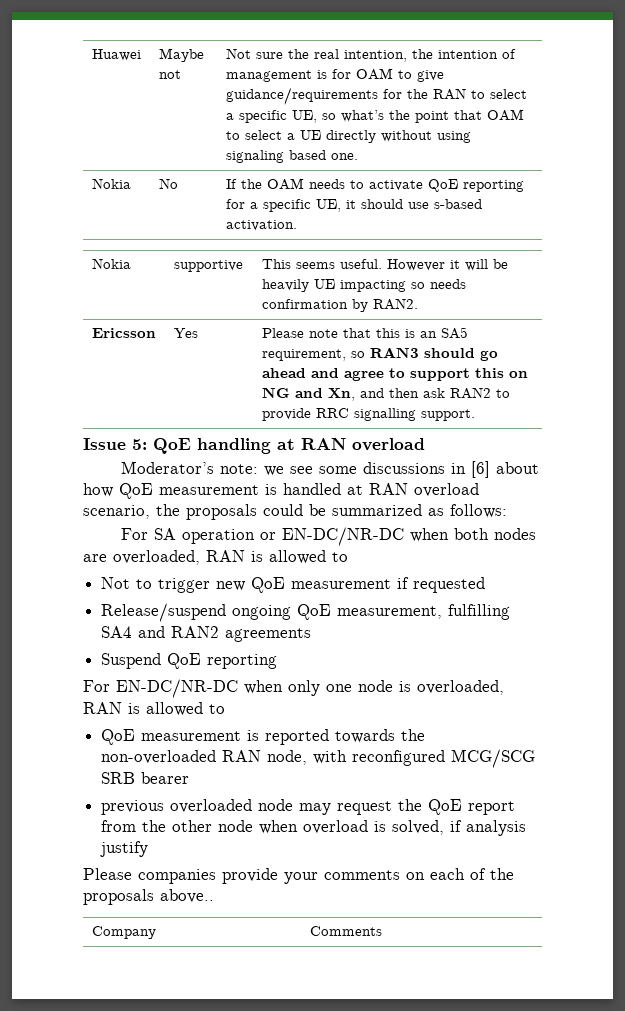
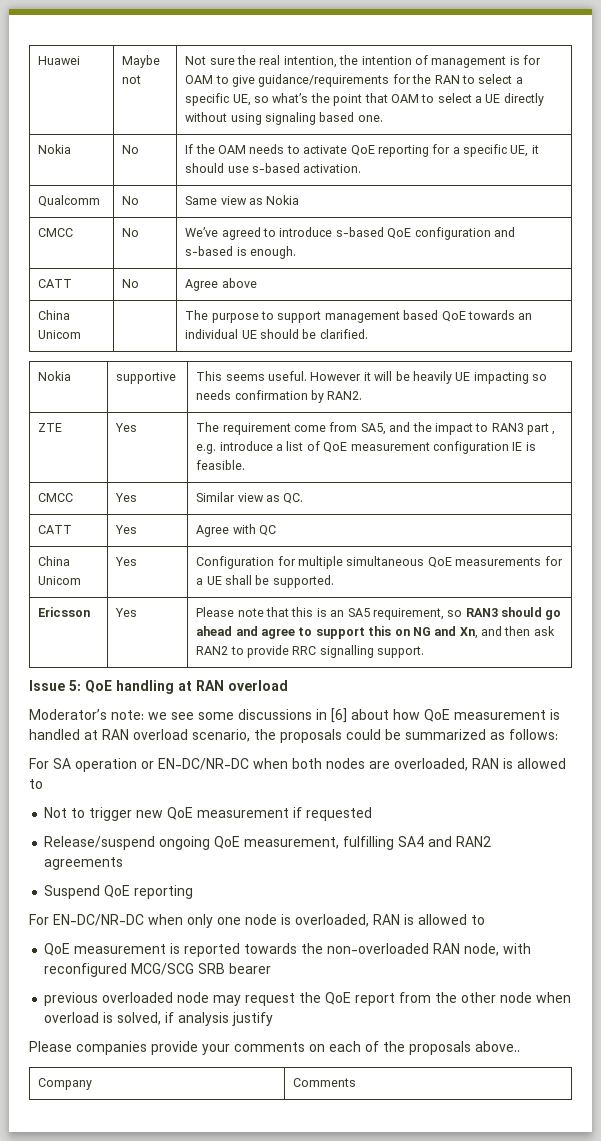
+ Qualcomm | No | Same view as Nokia
+ CMCC | No | We’ve agreed to introduce s-based QoE configuration and s-based is enough.
+ CATT | No | Agree above
+ China Unicom | | The purpose to support management based QoE towards an individual UE should be clarified.
+ ZTE | Yes | The requirement come from SA5, and the impact to RAN3 part , e.g. introduce a list of QoE measurement configuration IE is feasible.
+ CMCC | Yes | Similar view as QC.
+ CATT | Yes | Agree with QC
+ China Unicom | Yes | Configuration for multiple simultaneous QoE measurements for a UE shall be supported.

